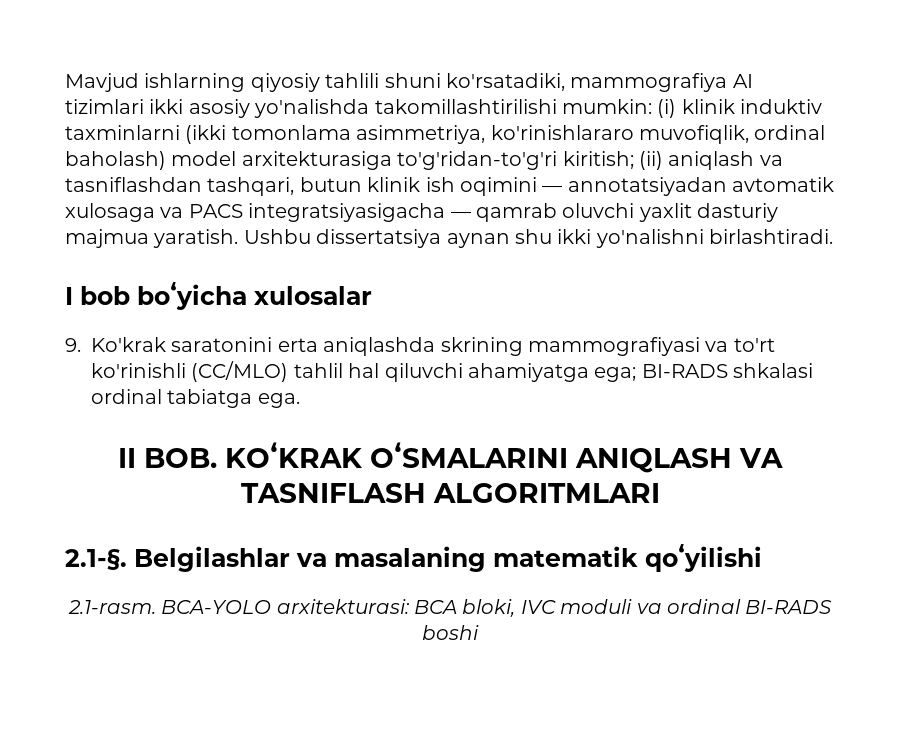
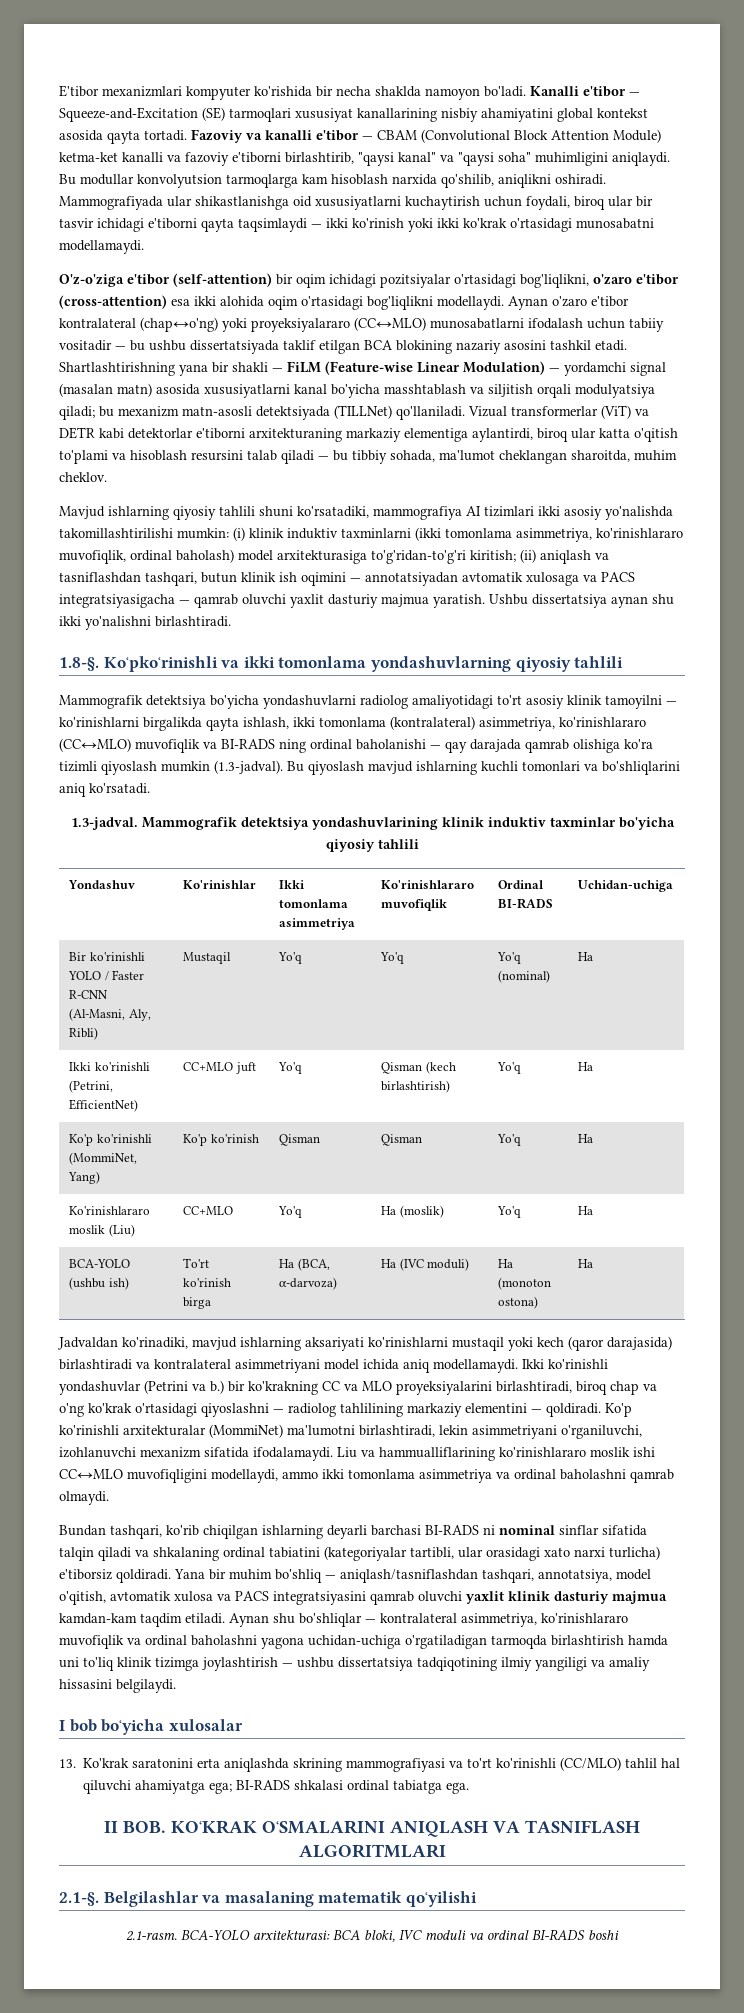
+ E'tibor mexanizmlari kompyuter ko'rishida bir necha shaklda namoyon bo'ladi. Kanalli e'tibor — Squeeze-and-Excitation (SE) tarmoqlari xususiyat kanallarining nisbiy ahamiyatini global kontekst asosida qayta tortadi. Fazoviy va kanalli e'tibor — CBAM (Convolutional Block Attention Module) ketma-ket kanalli va fazoviy e'tiborni birlashtirib, "qaysi kanal" va "qaysi soha" muhimligini aniqlaydi. Bu modullar konvolyutsion tarmoqlarga kam hisoblash narxida qo'shilib, aniqlikni oshiradi. Mammografiyada ular shikastlanishga oid xususiyatlarni kuchaytirish uchun foydali, biroq ular bir tasvir ichidagi e'tiborni qayta taqsimlaydi — ikki ko'rinish yoki ikki ko'krak o'rtasidagi munosabatni modellamaydi.
+ O'z-o'ziga e'tibor (self-attention) bir oqim ichidagi pozitsiyalar o'rtasidagi bog'liqlikni, o'zaro e'tibor (cross-attention) esa ikki alohida oqim o'rtasidagi bog'liqlikni modellaydi. Aynan o'zaro e'tibor kontralateral (chap↔o'ng) yoki proyeksiyalararo (CC↔MLO) munosabatlarni ifodalash uchun tabiiy vositadir — bu ushbu dissertatsiyada taklif etilgan BCA blokining nazariy asosini tashkil etadi. Shartlashtirishning yana bir shakli — FiLM (Feature-wise Linear Modulation) — yordamchi signal (masalan matn) asosida xususiyatlarni kanal bo'yicha masshtablash va siljitish orqali modulyatsiya qiladi; bu mexanizm matn-asosli detektsiyada (TILLNet) qo'llaniladi. Vizual transformerlar (ViT) va DETR kabi detektorlar e'tiborni arxitekturaning markaziy elementiga aylantirdi, biroq ular katta o'qitish to'plami va hisoblash resursini talab qiladi — bu tibbiy sohada, ma'lumot cheklangan sharoitda, muhim cheklov.
+ 1.8-§. Koʻpkoʻrinishli va ikki tomonlama yondashuvlarning qiyosiy tahlili
+ Mammografik detektsiya bo'yicha yondashuvlarni radiolog amaliyotidagi to'rt asosiy klinik tamoyilni — ko'rinishlarni birgalikda qayta ishlash, ikki tomonlama (kontralateral) asimmetriya, ko'rinishlararo (CC↔MLO) muvofiqlik va BI-RADS ning ordinal baholanishi — qay darajada qamrab olishiga ko'ra tizimli qiyoslash mumkin (1.3-jadval). Bu qiyoslash mavjud ishlarning kuchli tomonlari va bo'shliqlarini aniq ko'rsatadi.
+ 1.3-jadval. Mammografik detektsiya yondashuvlarining klinik induktiv taxminlar bo'yicha qiyosiy tahlili
+ Yondashuv | Ko'rinishlar | Ikki tomonlama asimmetriya | Ko'rinishlararo muvofiqlik | Ordinal BI-RADS | Uchidan-uchiga
+ Bir ko'rinishli YOLO / Faster R-CNN (Al-Masni, Aly, Ribli) | Mustaqil | Yo'q | Yo'q | Yo'q (nominal) | Ha
+ Ikki ko'rinishli (Petrini, EfficientNet) | CC+MLO juft | Yo'q | Qisman (kech birlashtirish) | Yo'q | Ha
+ Ko'p ko'rinishli (MommiNet, Yang) | Ko'p ko'rinish | Qisman | Qisman | Yo'q | Ha
+ Ko'rinishlararo moslik (Liu) | CC+MLO | Yo'q | Ha (moslik) | Yo'q | Ha
+ BCA-YOLO (ushbu ish) | To'rt ko'rinish birga | Ha (BCA, α-darvoza) | Ha (IVC moduli) | Ha (monoton ostona) | Ha
+ Jadvaldan ko'rinadiki, mavjud ishlarning aksariyati ko'rinishlarni mustaqil yoki kech (qaror darajasida) birlashtiradi va kontralateral asimmetriyani model ichida aniq modellamaydi. Ikki ko'rinishli yondashuvlar (Petrini va b.) bir ko'krakning CC va MLO proyeksiyalarini birlashtiradi, biroq chap va o'ng ko'krak o'rtasidagi qiyoslashni — radiolog tahlilining markaziy elementini — qoldiradi. Ko'p ko'rinishli arxitekturalar (MommiNet) ma'lumotni birlashtiradi, lekin asimmetriyani o'rganiluvchi, izohlanuvchi mexanizm sifatida ifodalamaydi. Liu va hammualliflarining ko'rinishlararo moslik ishi CC↔MLO muvofiqligini modellaydi, ammo ikki tomonlama asimmetriya va ordinal baholashni qamrab olmaydi.
+ Bundan tashqari, ko'rib chiqilgan ishlarning deyarli barchasi BI-RADS ni nominal sinflar sifatida talqin qiladi va shkalaning ordinal tabiatini (kategoriyalar tartibli, ular orasidagi xato narxi turlicha) e'tiborsiz qoldiradi. Yana bir muhim bo'shliq — aniqlash/tasniflashdan tashqari, annotatsiya, model o'qitish, avtomatik xulosa va PACS integratsiyasini qamrab oluvchi yaxlit klinik dasturiy majmua kamdan-kam taqdim etiladi. Aynan shu bo'shliqlar — kontralateral asimmetriya, ko'rinishlararo muvofiqlik va ordinal baholashni yagona uchidan-uchiga o'rgatiladigan tarmoqda birlashtirish hamda uni to'liq klinik tizimga joylashtirish — ushbu dissertatsiya tadqiqotining ilmiy yangiligi va amaliy hissasini belgilaydi.
- 9. Ko'krak saratonini erta aniqlashda skrining mammografiyasi va to'rt ko'rinishli (CC/MLO) tahlil hal qiluvchi ahamiyatga ega; BI-RADS shkalasi ordinal tabiatga ega.
+ 13. Ko'krak saratonini erta aniqlashda skrining mammografiyasi va to'rt ko'rinishli (CC/MLO) tahlil hal qiluvchi ahamiyatga ega; BI-RADS shkalasi ordinal tabiatga ega.

